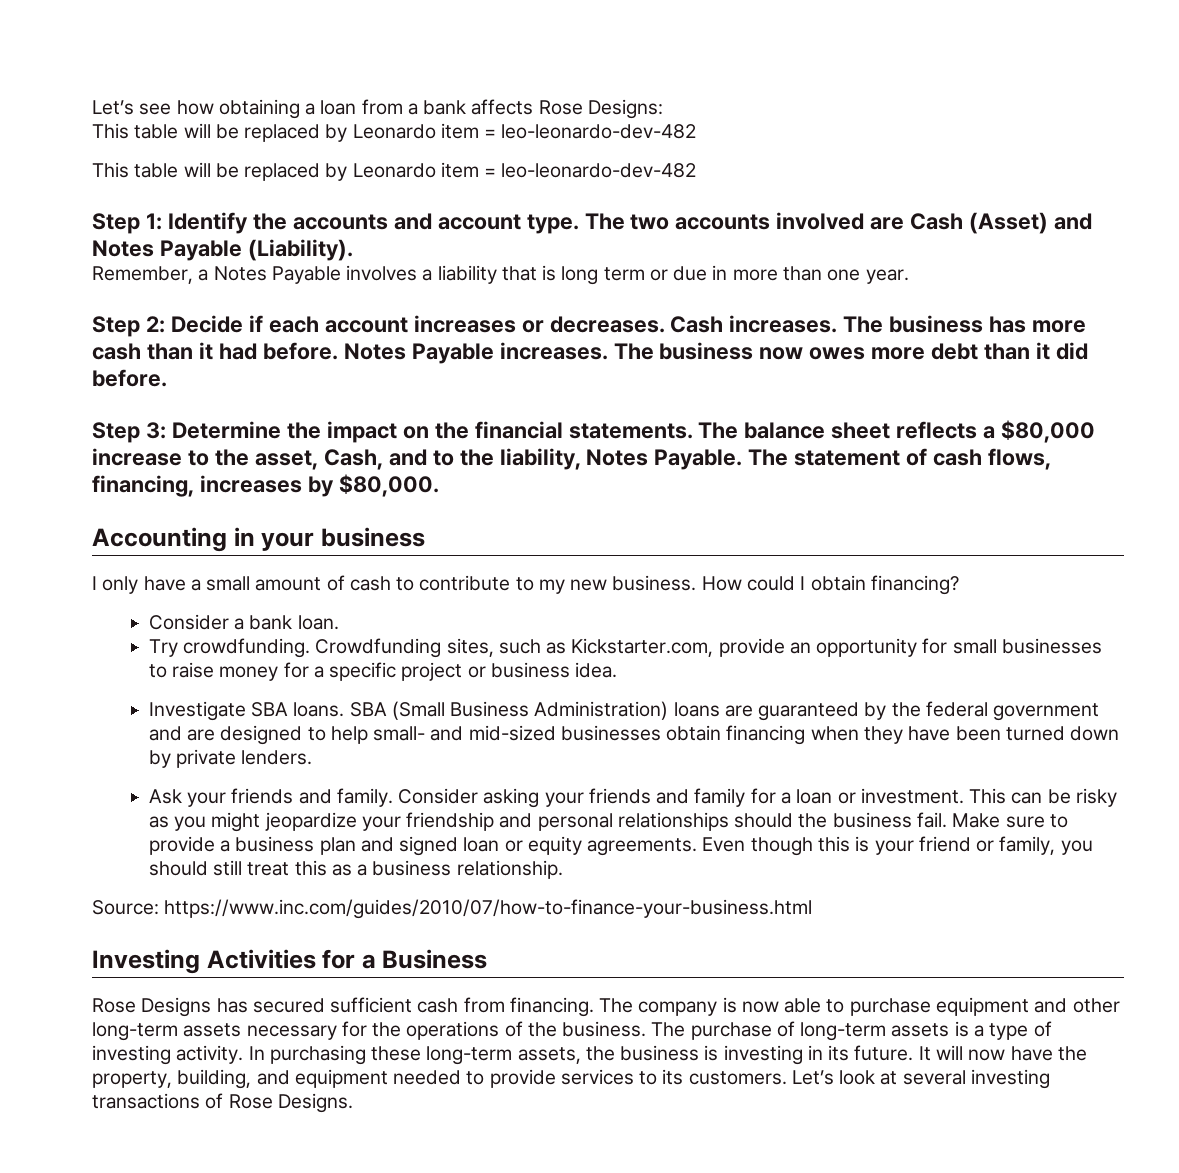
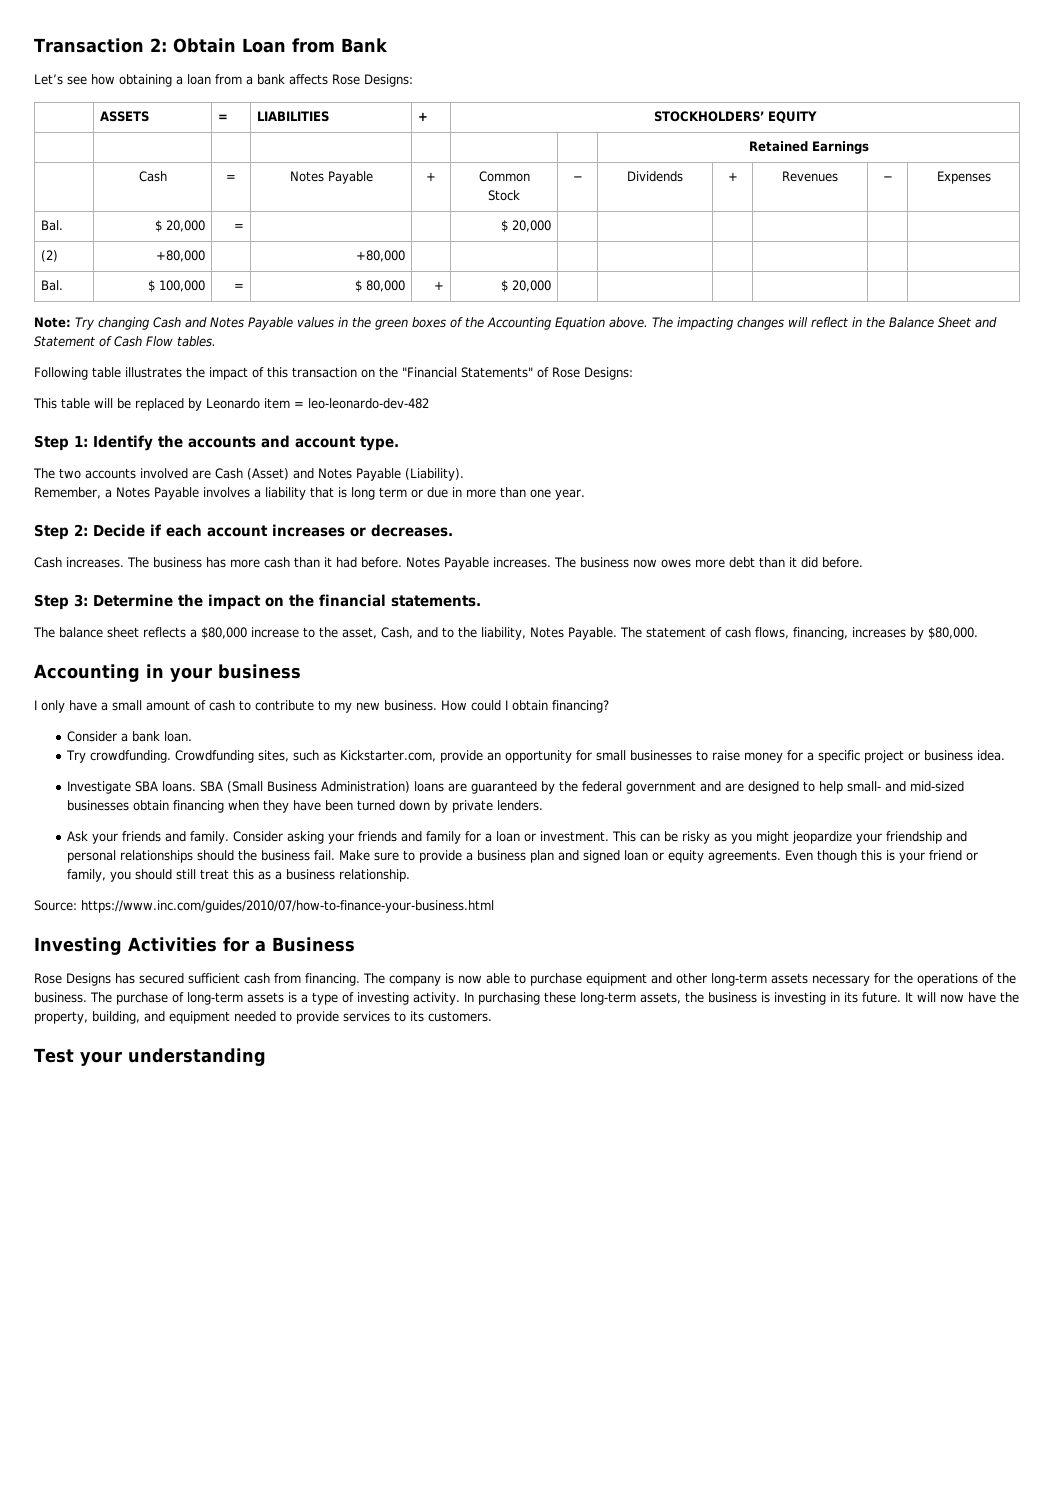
+ Transaction 2: Obtain Loan from Bank
  Let’s see how obtaining a loan from a bank affects Rose Designs:
- This table will be replaced by Leonardo item = leo-leonardo-dev-482
+ | ASSETS | = | LIABILITIES | + | STOCKHOLDERS’ EQUITY
+ | | | | | | | Retained Earnings
+ | Cash | = | Notes Payable | + | Common
+ Stock | − | Dividends | + | Revenues | − | Expenses
+ Bal. | $ 20,000 | = | | | $ 20,000 | | | | | |
+ (2) | +80,000 | | +80,000 | | | | | | | |
+ Bal. | $ 100,000 | = | $ 80,000 | + | $ 20,000 | | | | | |
+ Note: Try changing Cash and Notes Payable values in the green boxes of the Accounting Equation above. The impacting changes will reflect in the Balance Sheet and Statement of Cash Flow tables.
+ Following table illustrates the impact of this transaction on the "Financial Statements" of Rose Designs:
- Step 1: Identify the accounts and account type. The two accounts involved are Cash (Asset) and Notes Payable (Liability).
+ Step 1: Identify the accounts and account type.
+ The two accounts involved are Cash (Asset) and Notes Payable (Liability).
- Step 2: Decide if each account increases or decreases. Cash increases.
+ Step 2: Decide if each account increases or decreases.
+ Cash increases.
- Step 3: Determine the impact on the financial statements. The balance sheet reflects a $80,000 increase to the asset, Cash, and to the liability, Notes Payable.
+ Step 3: Determine the impact on the financial statements.
+ The balance sheet reflects a $80,000 increase to the asset, Cash, and to the liability, Notes Payable.
- It will now have the property, building, and equipment needed to provide services to its customers. Let’s look at several investing transactions of Rose Designs.
+ It will now have the property, building, and equipment needed to provide services to its customers.
+ Test your understanding

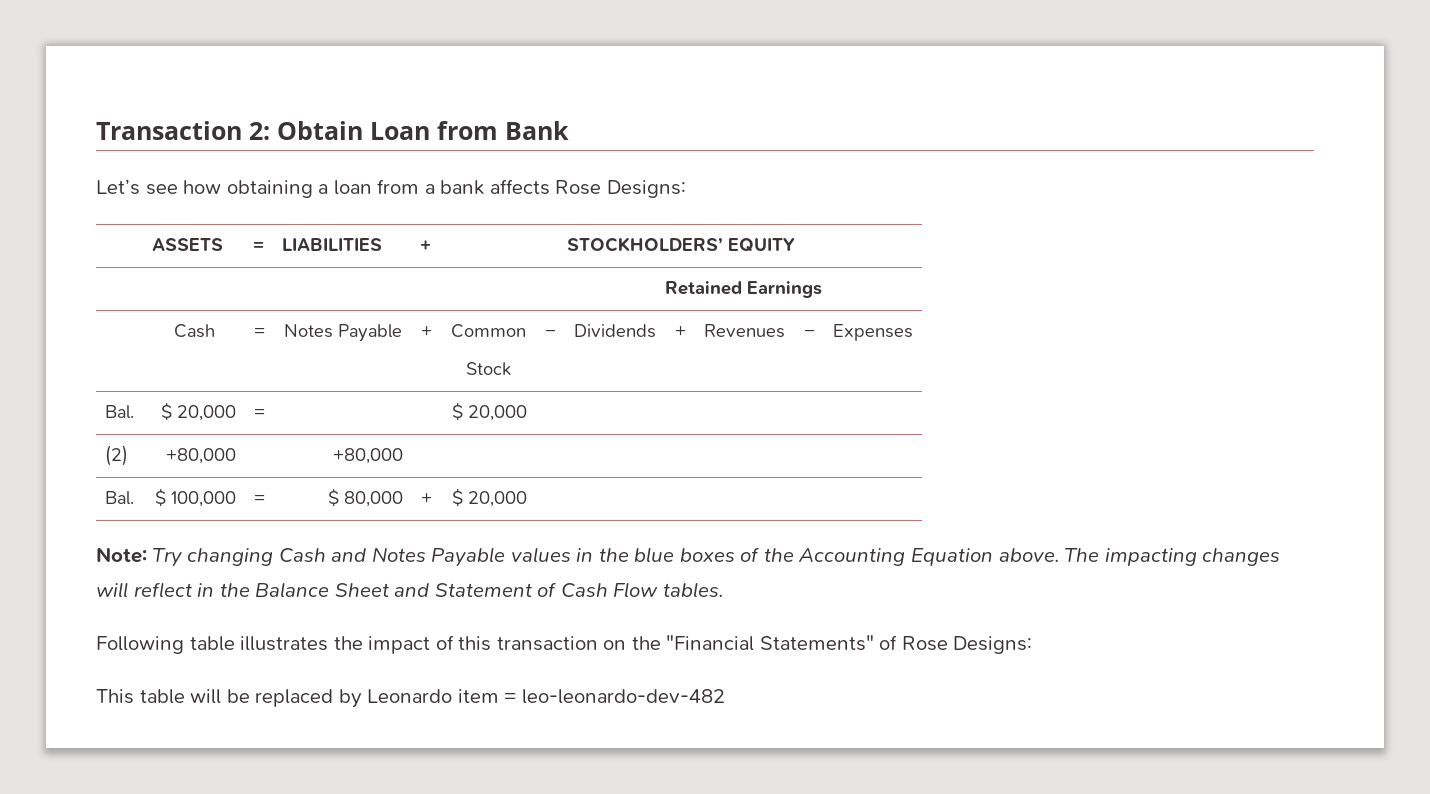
- Note: Try changing Cash and Notes Payable values in the green boxes of the Accounting Equation above.
+ Note: Try changing Cash and Notes Payable values in the blue boxes of the Accounting Equation above.
- Step 1: Identify the accounts and account type.
- The two accounts involved are Cash (Asset) and Notes Payable (Liability).
- Remember, a Notes Payable involves a liability that is long term or due in more than one year.
- Step 2: Decide if each account increases or decreases.
- Cash increases. The business has more cash than it had before. Notes Payable increases. The business now owes more debt than it did before.
- Step 3: Determine the impact on the financial statements.
- The balance sheet reflects a $80,000 increase to the asset, Cash, and to the liability, Notes Payable. The statement of cash flows, financing, increases by $80,000.
- Accounting in your business
- I only have a small amount of cash to contribute to my new business. How could I obtain financing?
- Consider a bank loan.
- Try crowdfunding. Crowdfunding sites, such as Kickstarter.com, provide an opportunity for small businesses to raise money for a specific project or business idea.
- Investigate SBA loans. SBA (Small Business Administration) loans are guaranteed by the federal government and are designed to help small- and mid-sized businesses obtain financing when they have been turned down by private lenders.
- Ask your friends and family. Consider asking your friends and family for a loan or investment. This can be risky as you might jeopardize your friendship and personal relationships should the business fail. Make sure to provide a business plan and signed loan or equity agreements. Even though this is your friend or family, you should still treat this as a business relationship.
- Source: https://www.inc.com/guides/2010/07/how-to-finance-your-business.html
- Investing Activities for a Business
- Rose Designs has secured sufficient cash from financing. The company is now able to purchase equipment and other long-term assets necessary for the operations of the business. The purchase of long-term assets is a type of investing activity. In purchasing these long-term assets, the business is investing in its future. It will now have the property, building, and equipment needed to provide services to its customers.
- Test your understanding

